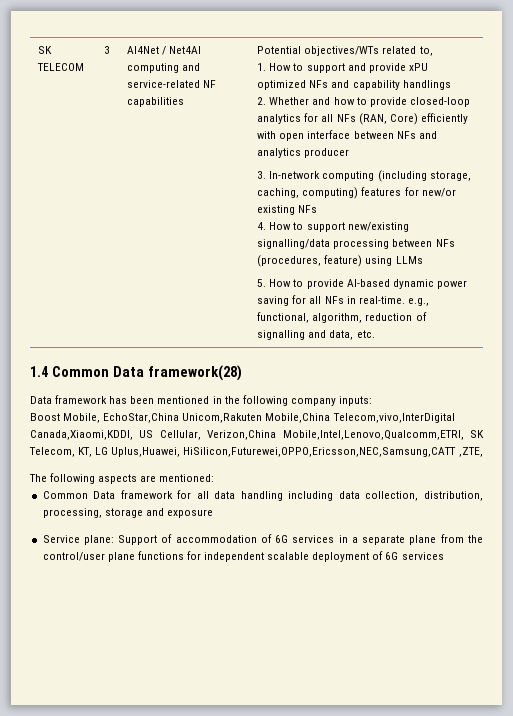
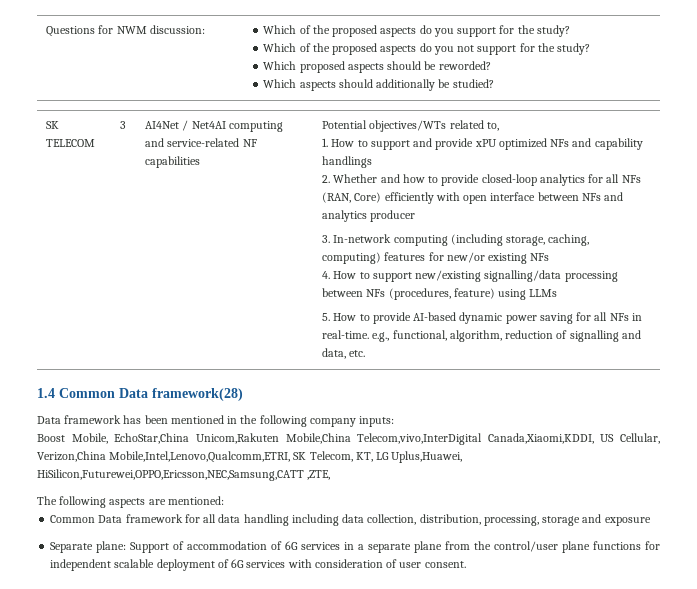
+ Questions for NWM discussion: | Which of the proposed aspects do you support for the study?
+ Which of the proposed aspects do you not support for the study?
+ Which proposed aspects should be reworded?
+ Which aspects should additionally be studied?
- Service plane: Support of accommodation of 6G services in a separate plane from the control/user plane functions for independent scalable deployment of 6G services
+ Separate plane: Support of accommodation of 6G services in a separate plane from the control/user plane functions for independent scalable deployment of 6G services with consideration of user consent.

